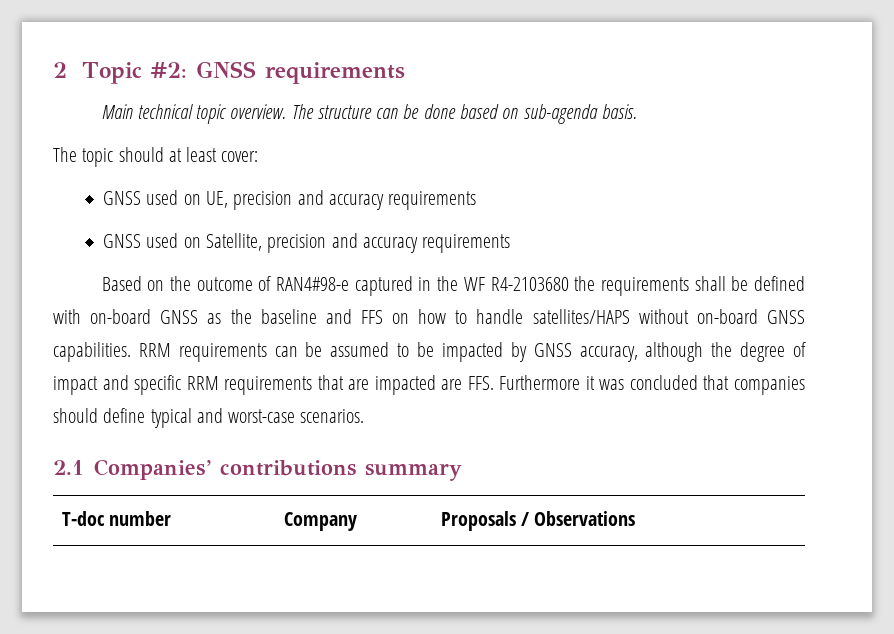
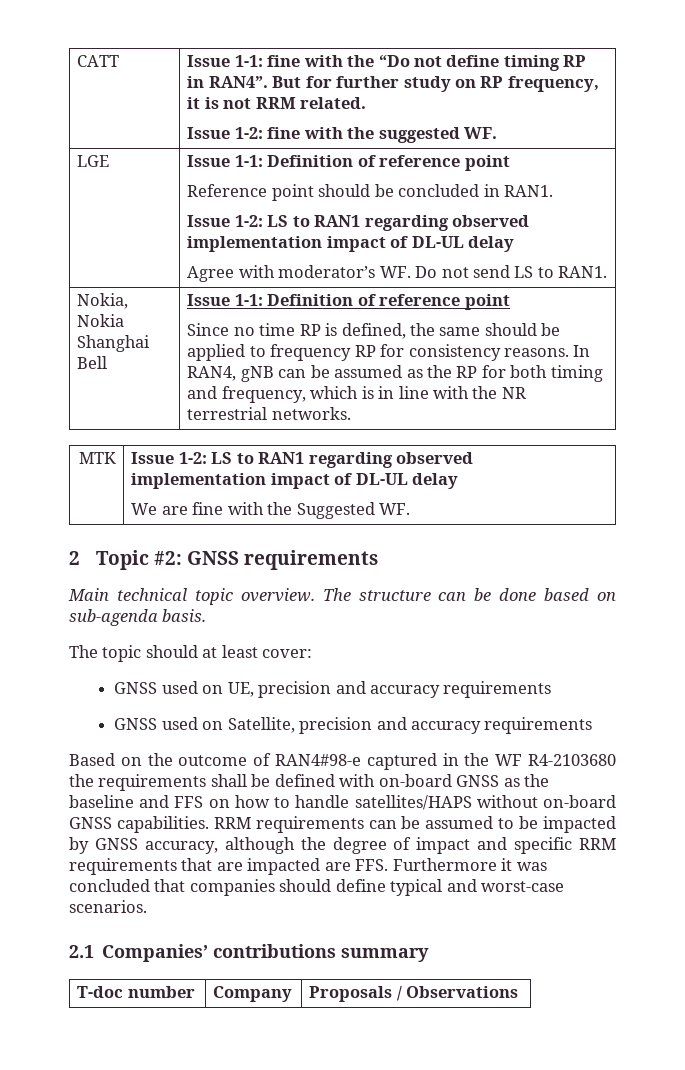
+ CATT | Issue 1-1: fine with the “Do not define timing RP in RAN4”. But for further study on RP frequency, it is not RRM related.
+ Issue 1-2: fine with the suggested WF.
+ LGE | Issue 1-1: Definition of reference point
+ Reference point should be concluded in RAN1.
+ Issue 1-2: LS to RAN1 regarding observed implementation impact of DL-UL delay
+ Agree with moderator’s WF. Do not send LS to RAN1.
+ Nokia, Nokia Shanghai Bell | Issue 1-1: Definition of reference point
+ Since no time RP is defined, the same should be applied to frequency RP for consistency reasons. In RAN4, gNB can be assumed as the RP for both timing and frequency, which is in line with the NR terrestrial networks.
+ MTK | Issue 1-2: LS to RAN1 regarding observed implementation impact of DL-UL delay
+ We are fine with the Suggested WF.

